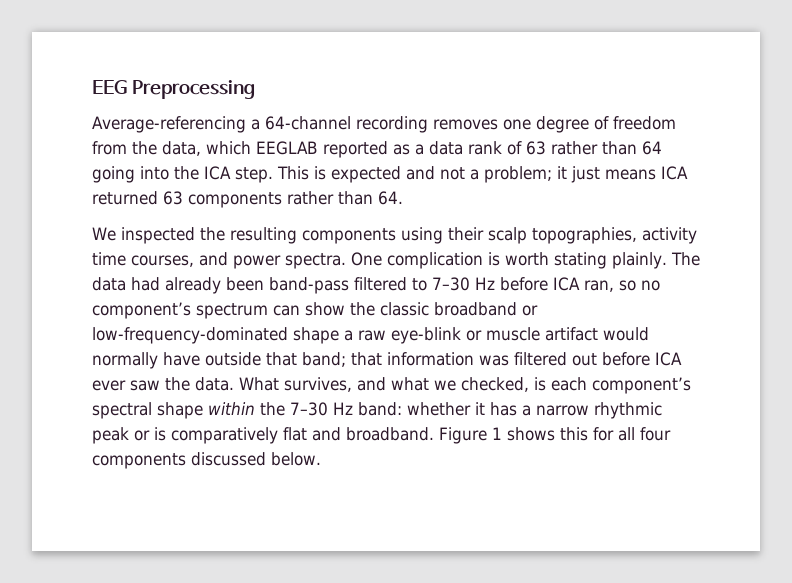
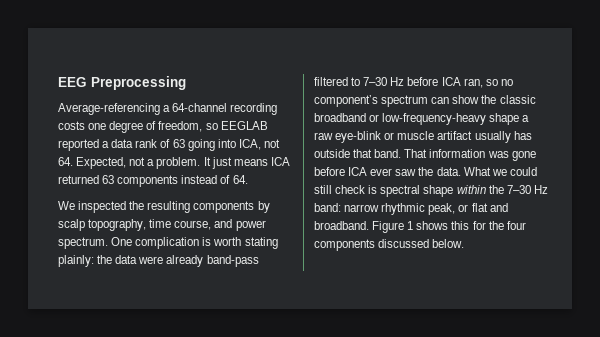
- Average-referencing a 64-channel recording removes one degree of freedom from the data, which EEGLAB reported as a data rank of 63 rather than 64 going into the ICA step. This is expected and not a problem; it just means ICA returned 63 components rather than 64.
+ Average-referencing a 64-channel recording costs one degree of freedom, so EEGLAB reported a data rank of 63 going into ICA, not 64. Expected, not a problem. It just means ICA returned 63 components instead of 64.
- We inspected the resulting components using their scalp topographies, activity time courses, and power spectra.
+ We inspected the resulting components by scalp topography, time course, and power spectrum.
- One complication is worth stating plainly. The data had already been band-pass filtered to 7–30 Hz before ICA ran, so no component’s spectrum can show the classic broadband or low-frequency-dominated shape a raw eye-blink or muscle artifact would normally have outside that band; that information was filtered out before ICA ever saw the data.
+ One complication is worth stating plainly: the data were already band-pass filtered to 7–30 Hz before ICA ran, so no component’s spectrum can show the classic broadband or low-frequency-heavy shape a raw eye-blink or muscle artifact usually has outside that band. That information was gone before ICA ever saw the data.
- What survives, and what we checked, is each component’s spectral shape within the 7–30 Hz band: whether it has a narrow rhythmic peak or is comparatively flat and broadband.
+ What we could still check is spectral shape within the 7–30 Hz band: narrow rhythmic peak, or flat and broadband.
- Figure 1 shows this for all four components discussed below.
+ Figure 1 shows this for the four components discussed below.

